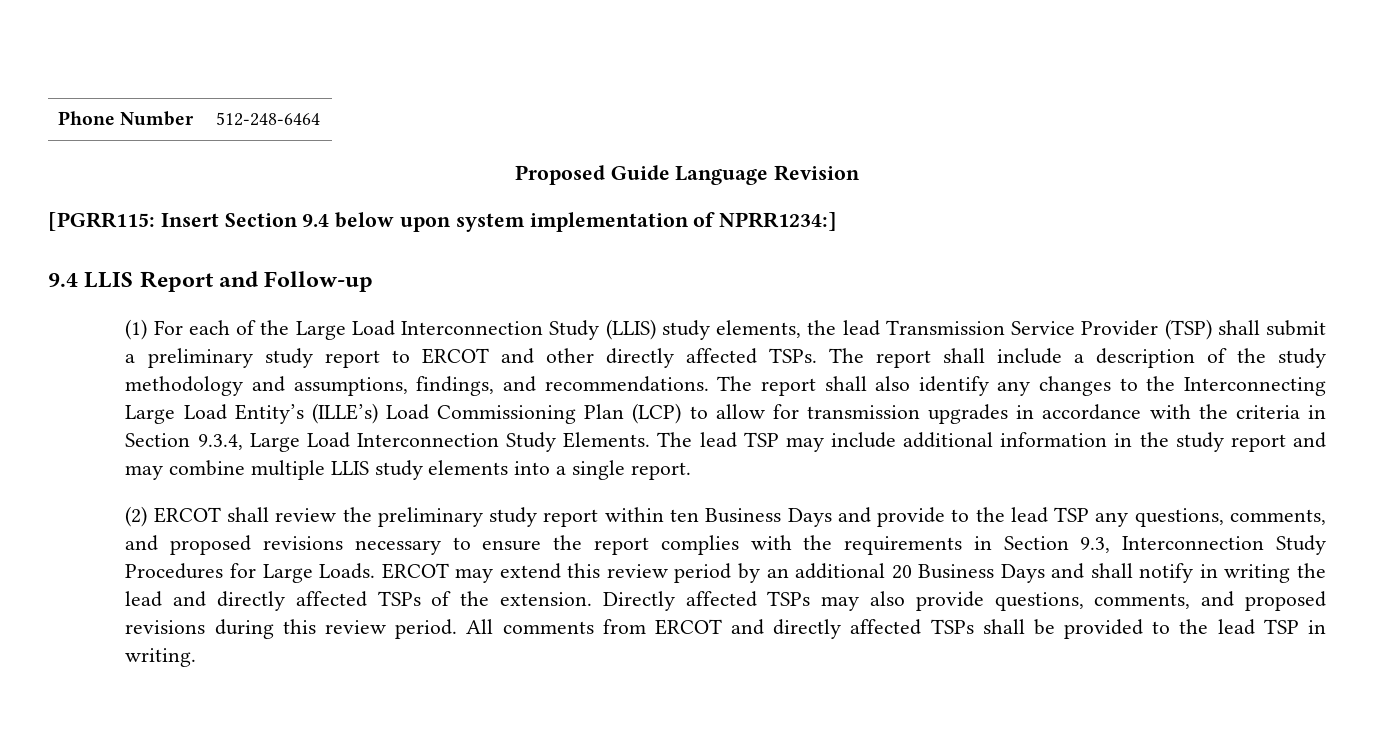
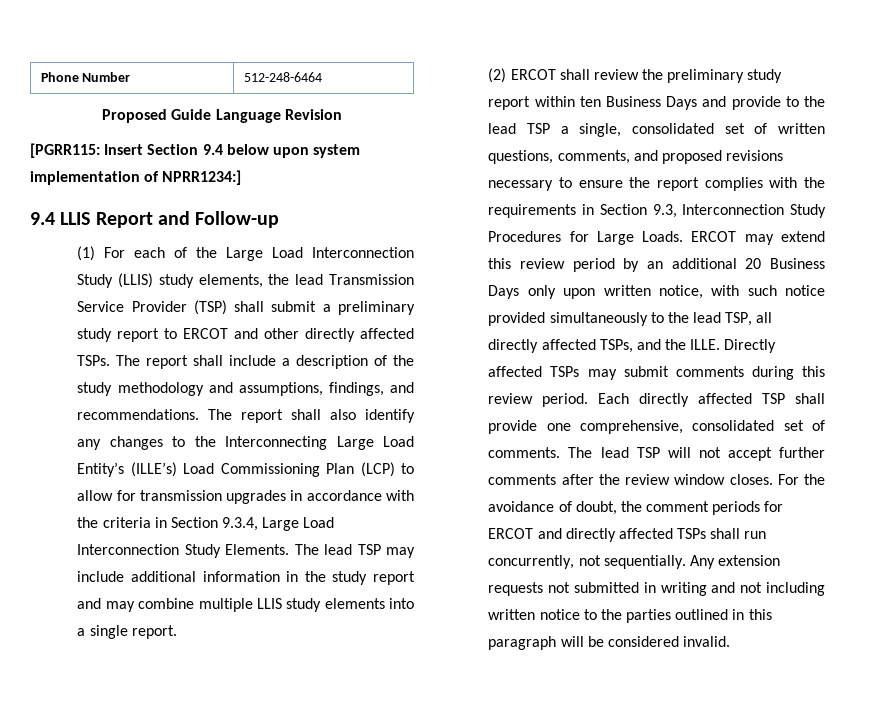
- (2) ERCOT shall review the preliminary study report within ten Business Days and provide to the lead TSP any questions, comments, and proposed revisions necessary to ensure the report complies with the requirements in Section 9.3, Interconnection Study Procedures for Large Loads.
+ (2) ERCOT shall review the preliminary study report within ten Business Days and provide to the lead TSP a single, consolidated set of written questions, comments, and proposed revisions necessary to ensure the report complies with the requirements in Section 9.3, Interconnection Study Procedures for Large Loads.
- ERCOT may extend this review period by an additional 20 Business Days and shall notify in writing the lead and directly affected TSPs of the extension. Directly affected TSPs may also provide questions, comments, and proposed revisions during this review period. All comments from ERCOT and directly affected TSPs shall be provided to the lead TSP in writing.
+ ERCOT may extend this review period by an additional 20 Business Days only upon written notice, with such notice provided simultaneously to the lead TSP, all directly affected TSPs, and the ILLE. Directly affected TSPs may submit comments during this review period. Each directly affected TSP shall provide one comprehensive, consolidated set of comments. The lead TSP will not accept further comments after the review window closes. For the avoidance of doubt, the comment periods for ERCOT and directly affected TSPs shall run concurrently, not sequentially. Any extension requests not submitted in writing and not including written notice to the parties outlined in this paragraph will be considered invalid.

